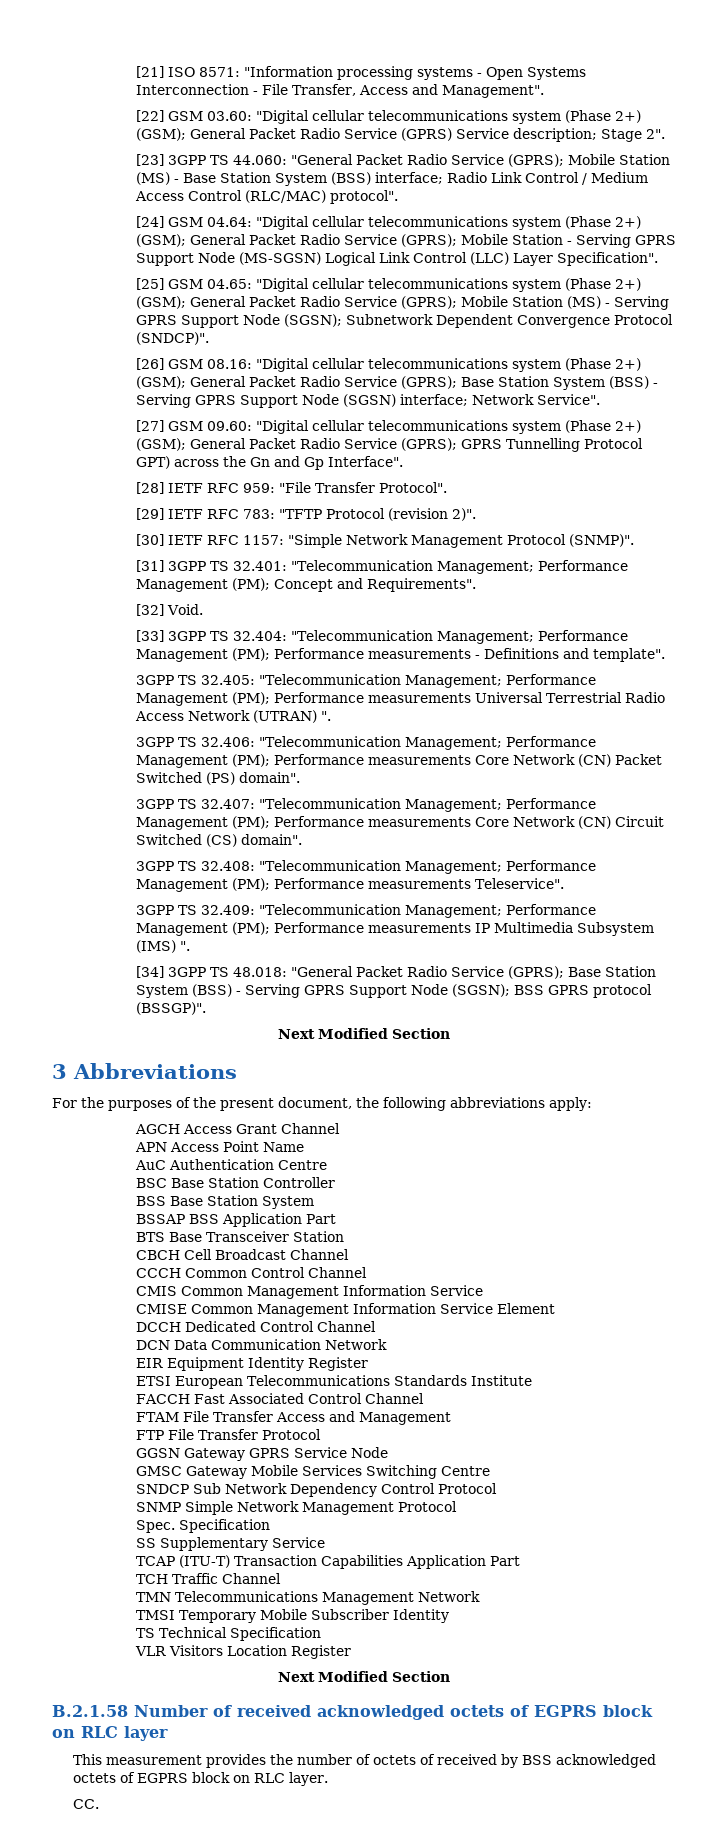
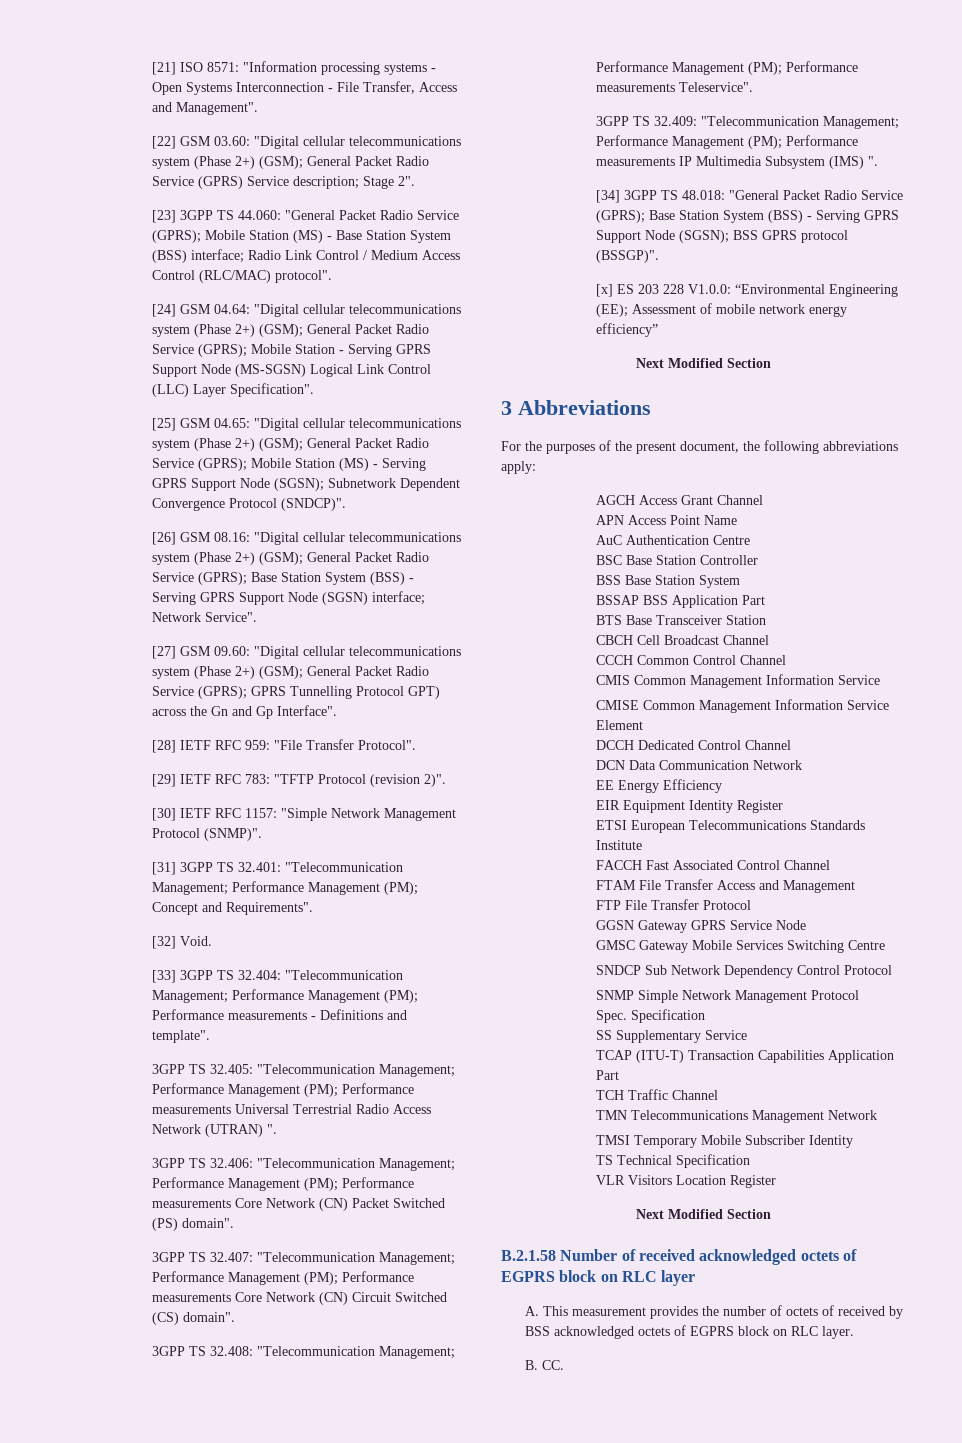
+ [x] ES 203 228 V1.0.0: “Environmental Engineering (EE); Assessment of mobile network energy efficiency”
+ EE Energy Efficiency
- This measurement provides the number of octets of received by BSS acknowledged octets of EGPRS block on RLC layer.
+ A. This measurement provides the number of octets of received by BSS acknowledged octets of EGPRS block on RLC layer.
- CC.
+ B. CC.

